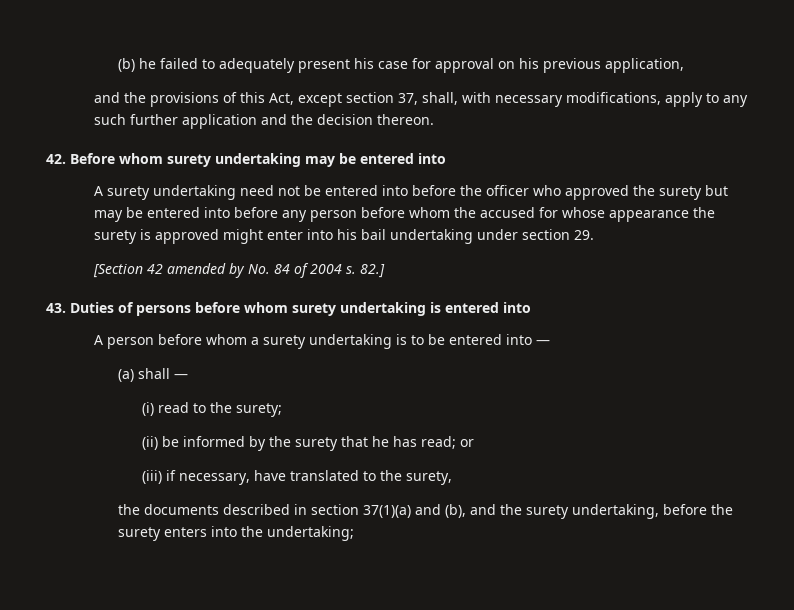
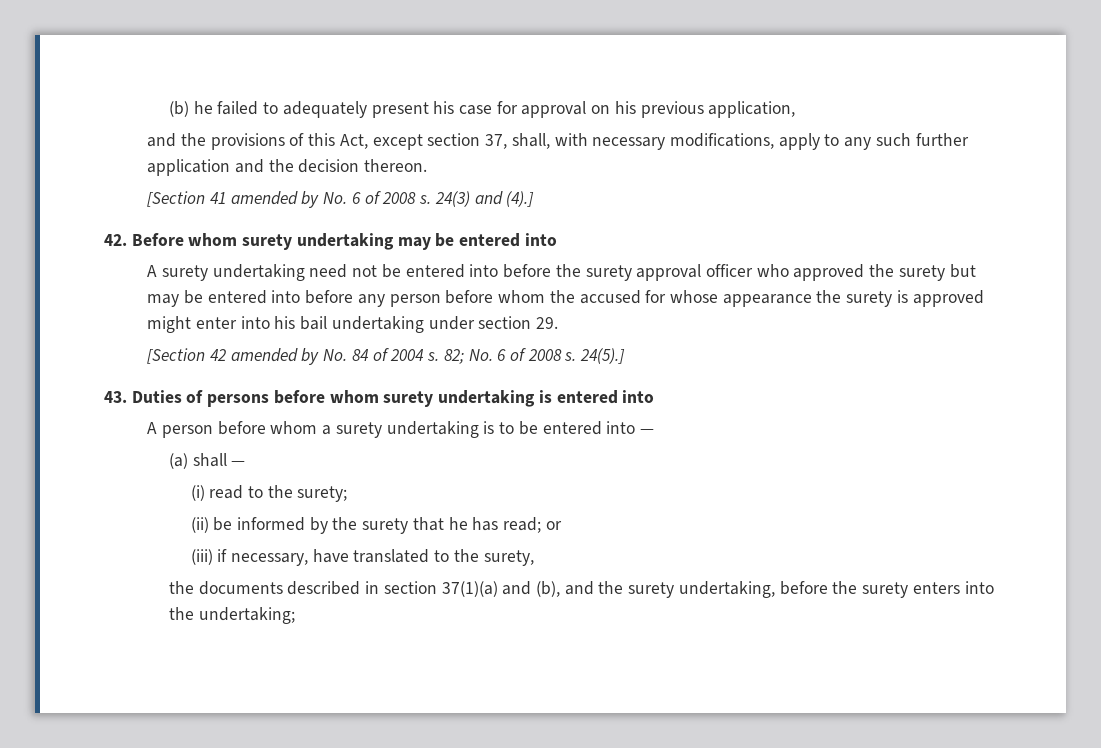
+ [Section 41 amended by No. 6 of 2008 s. 24(3) and (4).]
- A surety undertaking need not be entered into before the officer who approved the surety but may be entered into before any person before whom the accused for whose appearance the surety is approved might enter into his bail undertaking under section 29.
+ A surety undertaking need not be entered into before the surety approval officer who approved the surety but may be entered into before any person before whom the accused for whose appearance the surety is approved might enter into his bail undertaking under section 29.
- 82.]
+ 82; No. 6 of 2008 s. 24(5).]

